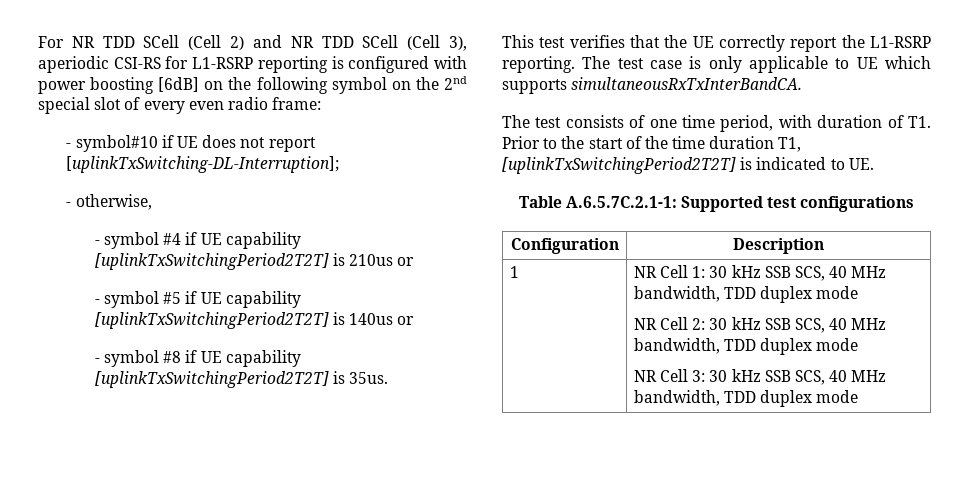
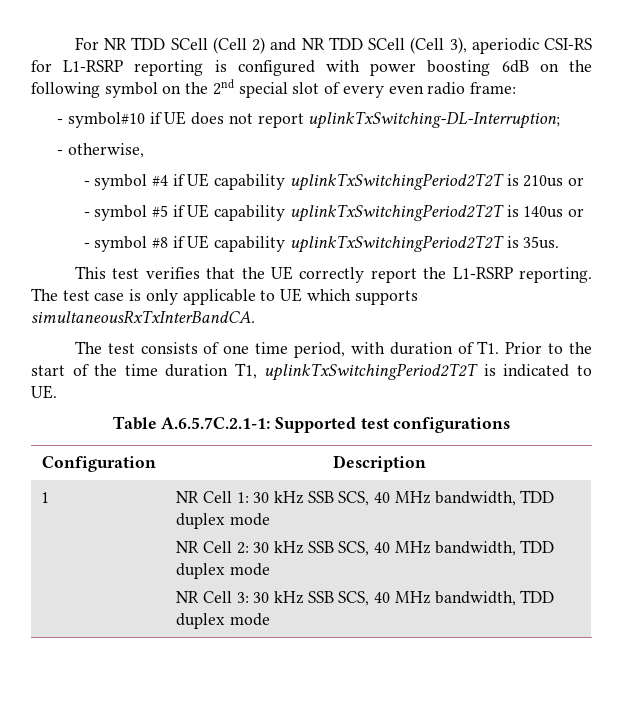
- For NR TDD SCell (Cell 2) and NR TDD SCell (Cell 3), aperiodic CSI-RS for L1-RSRP reporting is configured with power boosting [6dB] on the following symbol on the 2nd special slot of every even radio frame:
+ For NR TDD SCell (Cell 2) and NR TDD SCell (Cell 3), aperiodic CSI-RS for L1-RSRP reporting is configured with power boosting 6dB on the following symbol on the 2nd special slot of every even radio frame:
- - symbol#10 if UE does not report [uplinkTxSwitching-DL-Interruption];
+ - symbol#10 if UE does not report uplinkTxSwitching-DL-Interruption;
- - symbol #4 if UE capability [uplinkTxSwitchingPeriod2T2T] is 210us or
+ - symbol #4 if UE capability uplinkTxSwitchingPeriod2T2T is 210us or
- - symbol #5 if UE capability [uplinkTxSwitchingPeriod2T2T] is 140us or
+ - symbol #5 if UE capability uplinkTxSwitchingPeriod2T2T is 140us or
- - symbol #8 if UE capability [uplinkTxSwitchingPeriod2T2T] is 35us.
+ - symbol #8 if UE capability uplinkTxSwitchingPeriod2T2T is 35us.
- The test consists of one time period, with duration of T1. Prior to the start of the time duration T1, [uplinkTxSwitchingPeriod2T2T] is indicated to UE.
+ The test consists of one time period, with duration of T1. Prior to the start of the time duration T1, uplinkTxSwitchingPeriod2T2T is indicated to UE.

